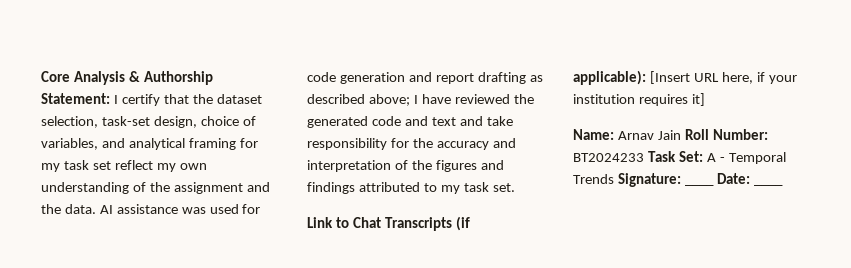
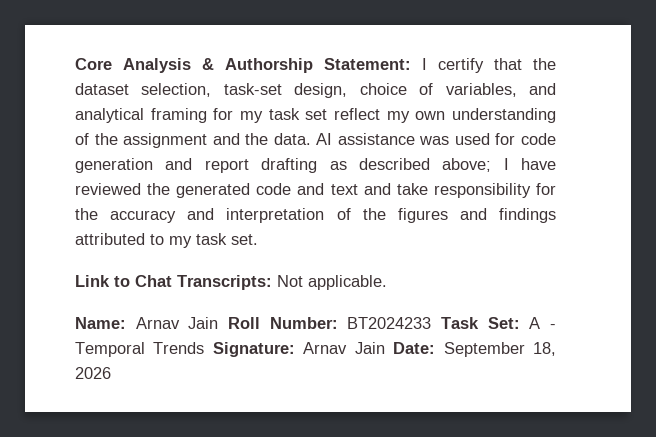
- Link to Chat Transcripts (if applicable): [Insert URL here, if your institution requires it]
+ Link to Chat Transcripts: Not applicable.
- Name: Arnav Jain Roll Number: BT2024233 Task Set: A - Temporal Trends Signature: ____ Date: ____
+ Name: Arnav Jain Roll Number: BT2024233 Task Set: A - Temporal Trends Signature: Arnav Jain Date: September 18, 2026

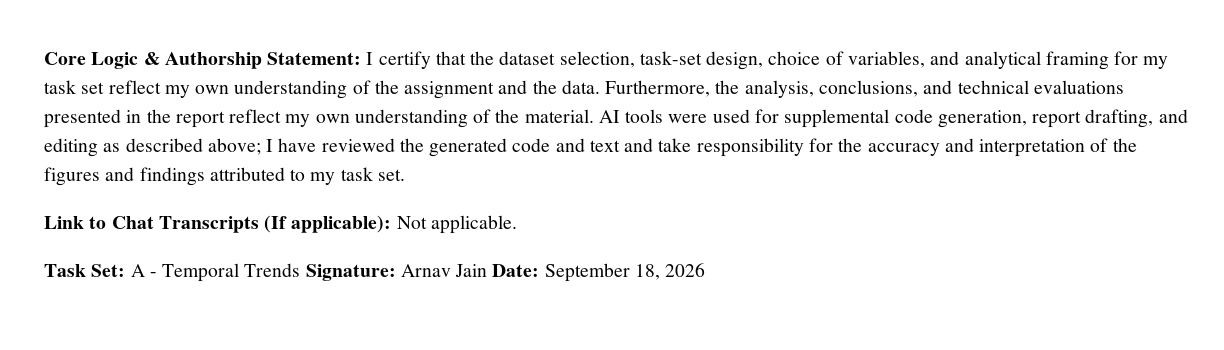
- Core Analysis & Authorship Statement: I certify that the dataset selection, task-set design, choice of variables, and analytical framing for my task set reflect my own understanding of the assignment and the data.
+ Core Logic & Authorship Statement: I certify that the dataset selection, task-set design, choice of variables, and analytical framing for my task set reflect my own understanding of the assignment and the data.
- AI assistance was used for code generation and report drafting as described above; I have reviewed the generated code and text and take responsibility for the accuracy and interpretation of the figures and findings attributed to my task set.
+ Furthermore, the analysis, conclusions, and technical evaluations presented in the report reflect my own understanding of the material. AI tools were used for supplemental code generation, report drafting, and editing as described above; I have reviewed the generated code and text and take responsibility for the accuracy and interpretation of the figures and findings attributed to my task set.
- Link to Chat Transcripts: Not applicable.
+ Link to Chat Transcripts (If applicable): Not applicable.
- Name: Arnav Jain Roll Number: BT2024233 Task Set: A - Temporal Trends Signature: Arnav Jain Date: September 18, 2026
+ Task Set: A - Temporal Trends Signature: Arnav Jain Date: September 18, 2026

